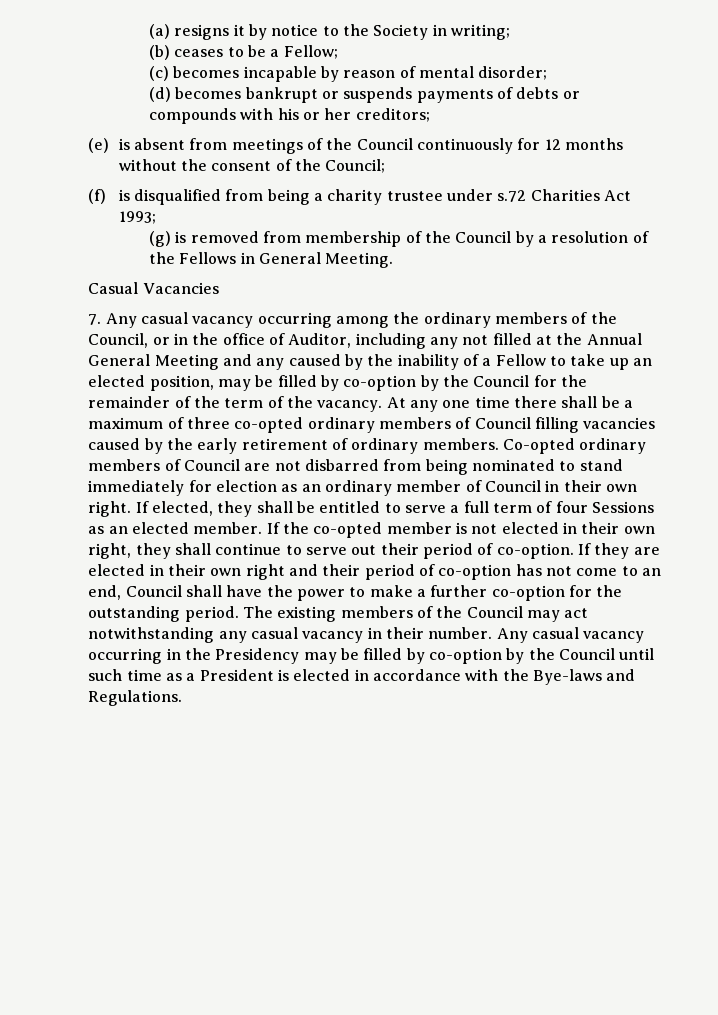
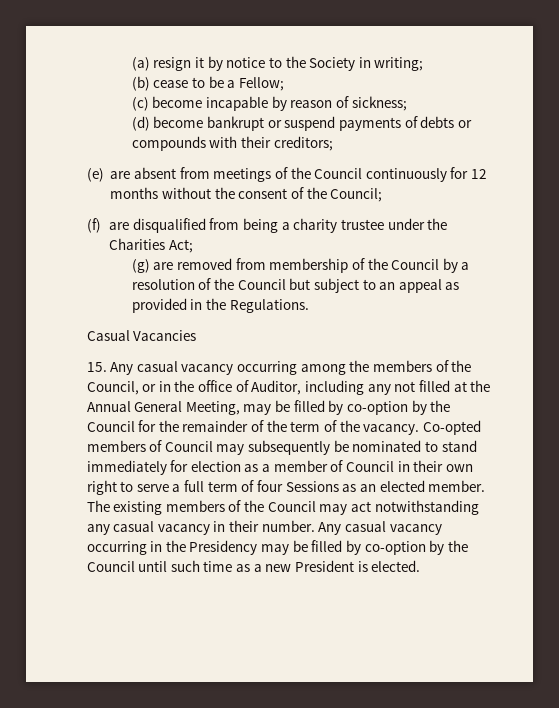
- (a) resigns it by notice to the Society in writing;
+ (a) resign it by notice to the Society in writing;
- (b) ceases to be a Fellow;
+ (b) cease to be a Fellow;
- (c) becomes incapable by reason of mental disorder;
+ (c) become incapable by reason of sickness;
- (d) becomes bankrupt or suspends payments of debts or compounds with his or her creditors;
+ (d) become bankrupt or suspend payments of debts or compounds with their creditors;
- (e) is absent from meetings of the Council continuously for 12 months without the consent of the Council;
+ (e) are absent from meetings of the Council continuously for 12 months without the consent of the Council;
- (f) is disqualified from being a charity trustee under s.72 Charities Act 1993;
+ (f) are disqualified from being a charity trustee under the Charities Act;
- (g) is removed from membership of the Council by a resolution of the Fellows in General Meeting.
+ (g) are removed from membership of the Council by a resolution of the Council but subject to an appeal as provided in the Regulations.
- 7. Any casual vacancy occurring among the ordinary members of the Council, or in the office of Auditor, including any not filled at the Annual General Meeting and any caused by the inability of a Fellow to take up an elected position, may be filled by co-option by the Council for the remainder of the term of the vacancy.
+ 15. Any casual vacancy occurring among the members of the Council, or in the office of Auditor, including any not filled at the Annual General Meeting, may be filled by co-option by the Council for the remainder of the term of the vacancy.
- At any one time there shall be a maximum of three co-opted ordinary members of Council filling vacancies caused by the early retirement of ordinary members. Co-opted ordinary members of Council are not disbarred from being nominated to stand immediately for election as an ordinary member of Council in their own right. If elected, they shall be entitled to serve a full term of four Sessions as an elected member.
+ Co-opted members of Council may subsequently be nominated to stand immediately for election as a member of Council in their own right to serve a full term of four Sessions as an elected member.
- If the co-opted member is not elected in their own right, they shall continue to serve out their period of co-option. If they are elected in their own right and their period of co-option has not come to an end, Council shall have the power to make a further co-option for the outstanding period.
- Any casual vacancy occurring in the Presidency may be filled by co-option by the Council until such time as a President is elected in accordance with the Bye-laws and Regulations.
+ Any casual vacancy occurring in the Presidency may be filled by co-option by the Council until such time as a new President is elected.

